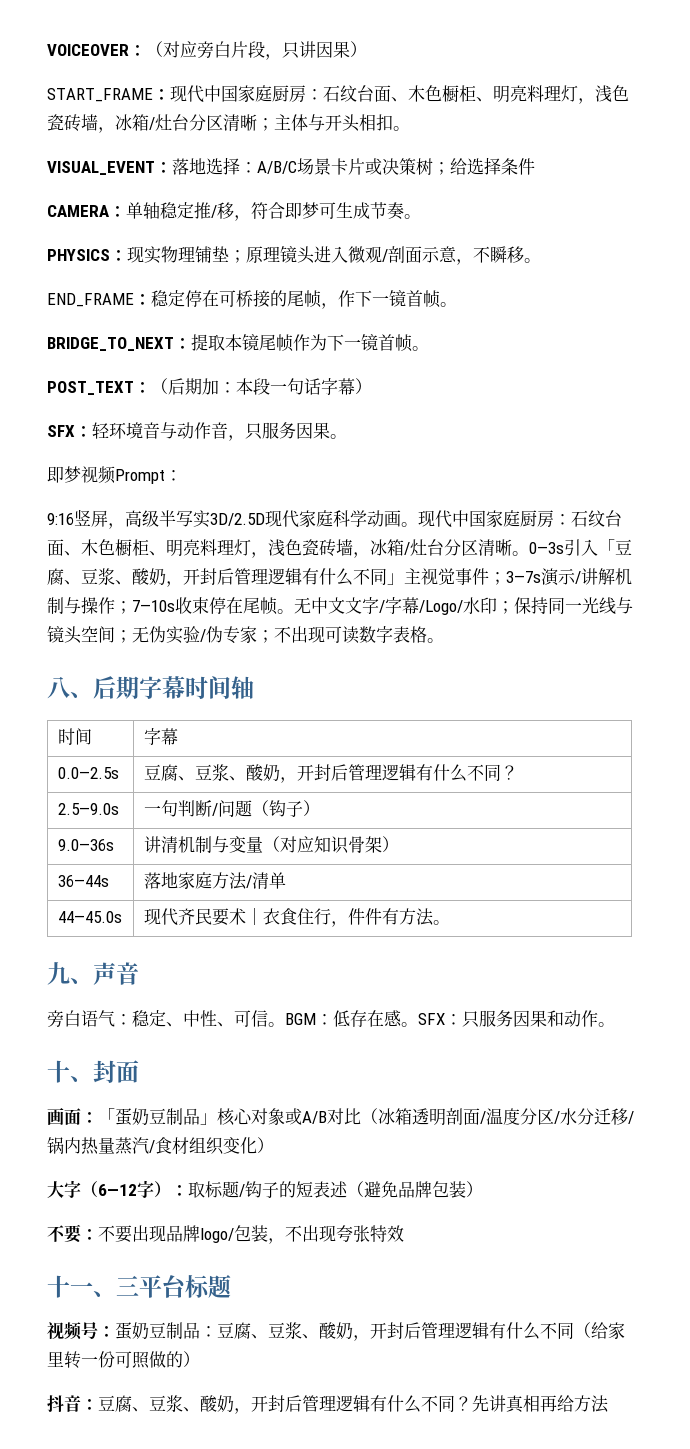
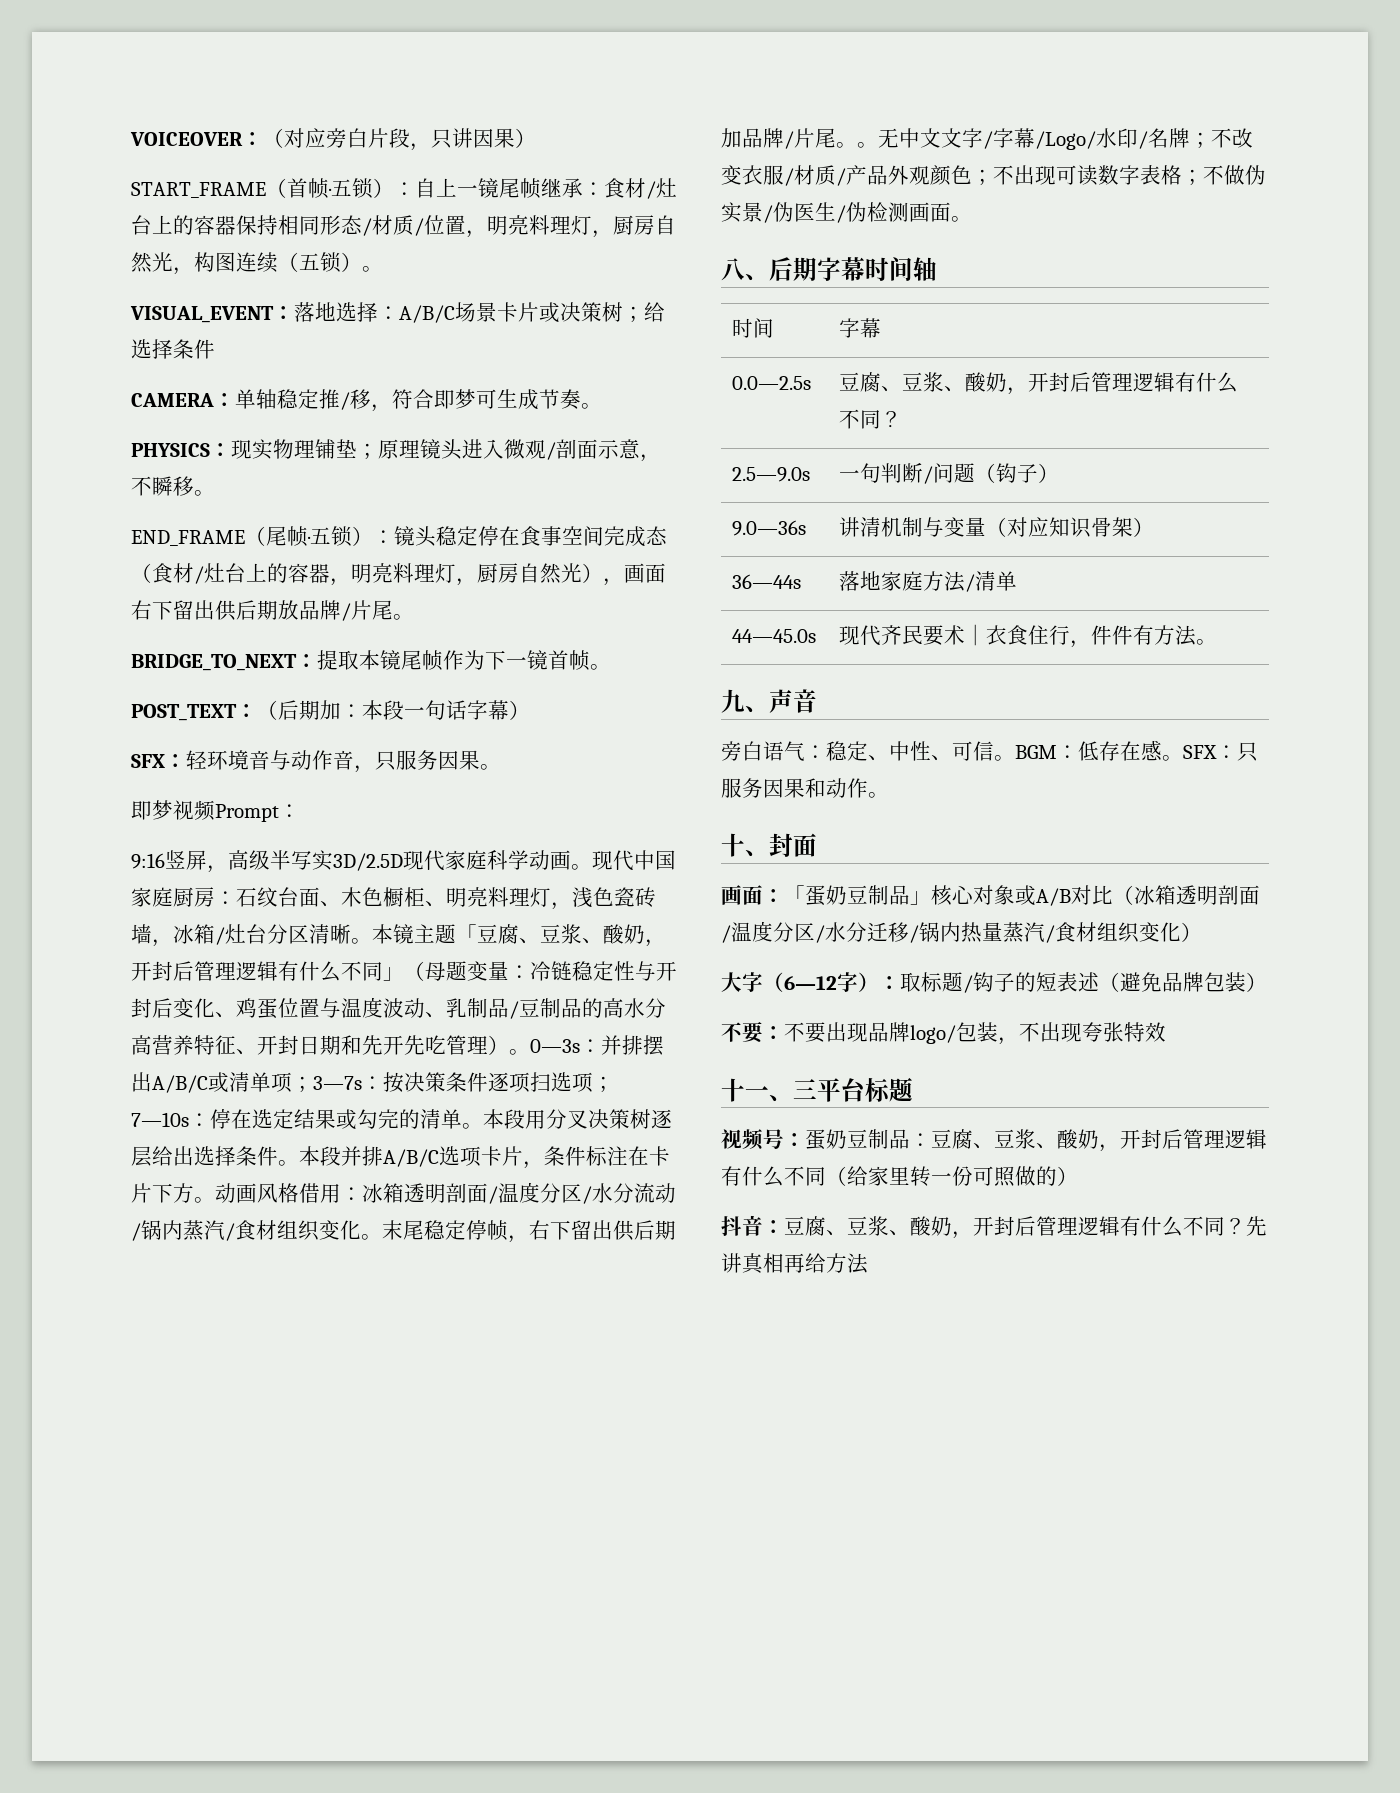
- START_FRAME：现代中国家庭厨房：石纹台面、木色橱柜、明亮料理灯，浅色瓷砖墙，冰箱/灶台分区清晰；主体与开头相扣。
+ START_FRAME（首帧·五锁）：自上一镜尾帧继承：食材/灶台上的容器保持相同形态/材质/位置，明亮料理灯，厨房自然光，构图连续（五锁）。
- END_FRAME：稳定停在可桥接的尾帧，作下一镜首帧。
+ END_FRAME（尾帧·五锁）：镜头稳定停在食事空间完成态（食材/灶台上的容器，明亮料理灯，厨房自然光），画面右下留出供后期放品牌/片尾。
- 0—3s引入「豆腐、豆浆、酸奶，开封后管理逻辑有什么不同」主视觉事件；3—7s演示/讲解机制与操作；7—10s收束停在尾帧。
+ 本镜主题「豆腐、豆浆、酸奶，开封后管理逻辑有什么不同」（母题变量：冷链稳定性与开封后变化、鸡蛋位置与温度波动、乳制品/豆制品的高水分高营养特征、开封日期和先开先吃管理）。0—3s：并排摆出A/B/C或清单项；3—7s：按决策条件逐项扫选项；7—10s：停在选定结果或勾完的清单。本段用分叉决策树逐层给出选择条件。本段并排A/B/C选项卡片，条件标注在卡片下方。动画风格借用：冰箱透明剖面/温度分区/水分流动/锅内蒸汽/食材组织变化。末尾稳定停帧，右下留出供后期加品牌/片尾。。
- 无中文文字/字幕/Logo/水印；保持同一光线与镜头空间；无伪实验/伪专家；不出现可读数字表格。
+ 无中文文字/字幕/Logo/水印/名牌；不改变衣服/材质/产品外观颜色；不出现可读数字表格；不做伪实景/伪医生/伪检测画面。

